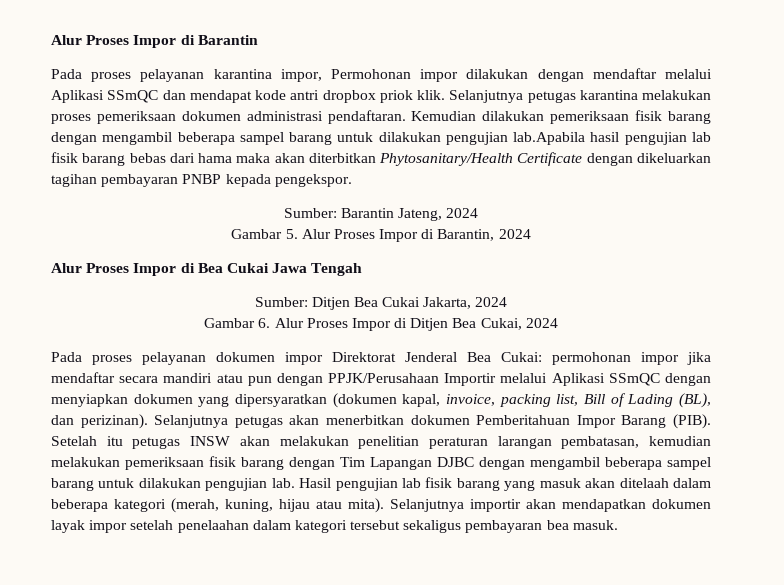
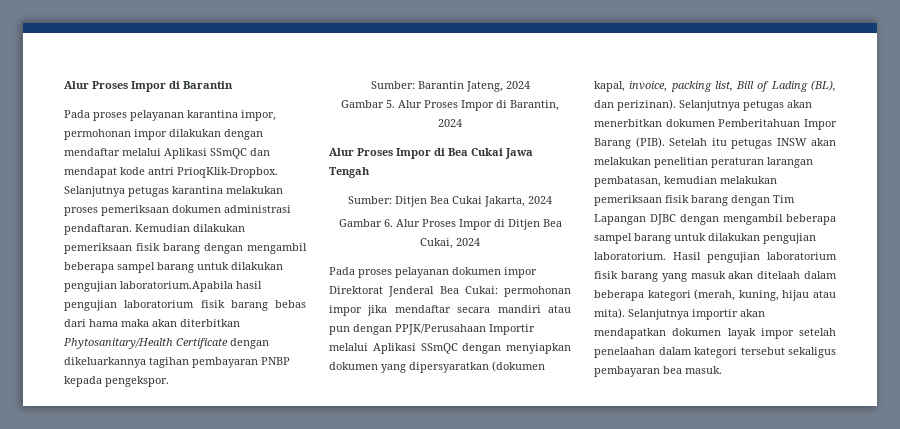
- Pada proses pelayanan karantina impor, Permohonan impor dilakukan dengan mendaftar melalui Aplikasi SSmQC dan mendapat kode antri dropbox priok klik.
+ Pada proses pelayanan karantina impor, permohonan impor dilakukan dengan mendaftar melalui Aplikasi SSmQC dan mendapat kode antri PrioqKlik-Dropbox.
- Kemudian dilakukan pemeriksaan fisik barang dengan mengambil beberapa sampel barang untuk dilakukan pengujian lab.Apabila hasil pengujian lab fisik barang bebas dari hama maka akan diterbitkan Phytosanitary/Health Certificate dengan dikeluarkan tagihan pembayaran PNBP kepada pengekspor.
+ Kemudian dilakukan pemeriksaan fisik barang dengan mengambil beberapa sampel barang untuk dilakukan pengujian laboratorium.Apabila hasil pengujian laboratorium fisik barang bebas dari hama maka akan diterbitkan Phytosanitary/Health Certificate dengan dikeluarkannya tagihan pembayaran PNBP kepada pengekspor.
- Setelah itu petugas INSW akan melakukan penelitian peraturan larangan pembatasan, kemudian melakukan pemeriksaan fisik barang dengan Tim Lapangan DJBC dengan mengambil beberapa sampel barang untuk dilakukan pengujian lab.
+ Setelah itu petugas INSW akan melakukan penelitian peraturan larangan pembatasan, kemudian melakukan pemeriksaan fisik barang dengan Tim Lapangan DJBC dengan mengambil beberapa sampel barang untuk dilakukan pengujian laboratorium.
- Hasil pengujian lab fisik barang yang masuk akan ditelaah dalam beberapa kategori (merah, kuning, hijau atau mita).
+ Hasil pengujian laboratorium fisik barang yang masuk akan ditelaah dalam beberapa kategori (merah, kuning, hijau atau mita).

